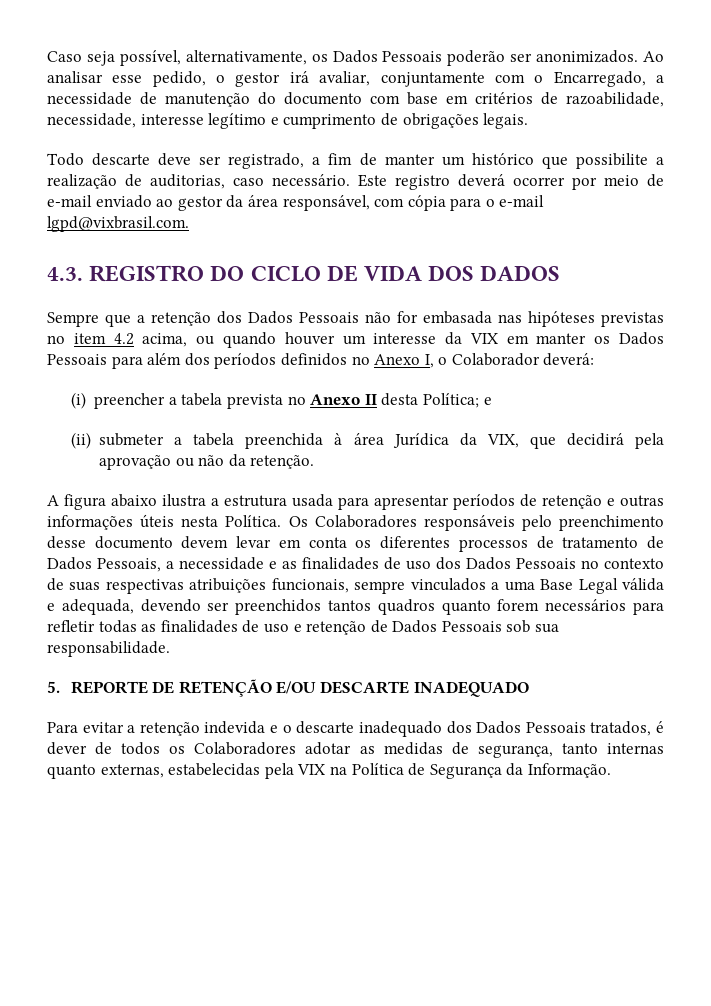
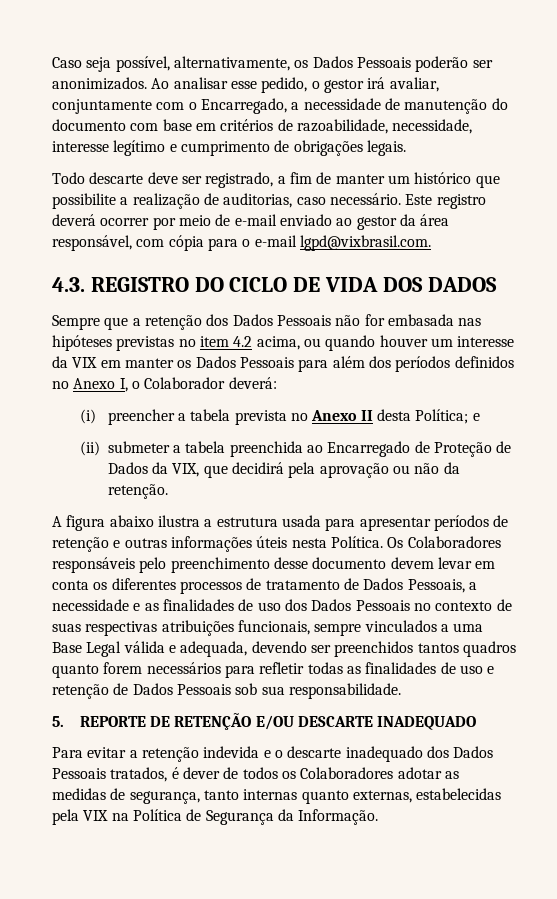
- (ii) submeter a tabela preenchida à área Jurídica da VIX, que decidirá pela aprovação ou não da retenção.
+ (ii) submeter a tabela preenchida ao Encarregado de Proteção de Dados da VIX, que decidirá pela aprovação ou não da retenção.

